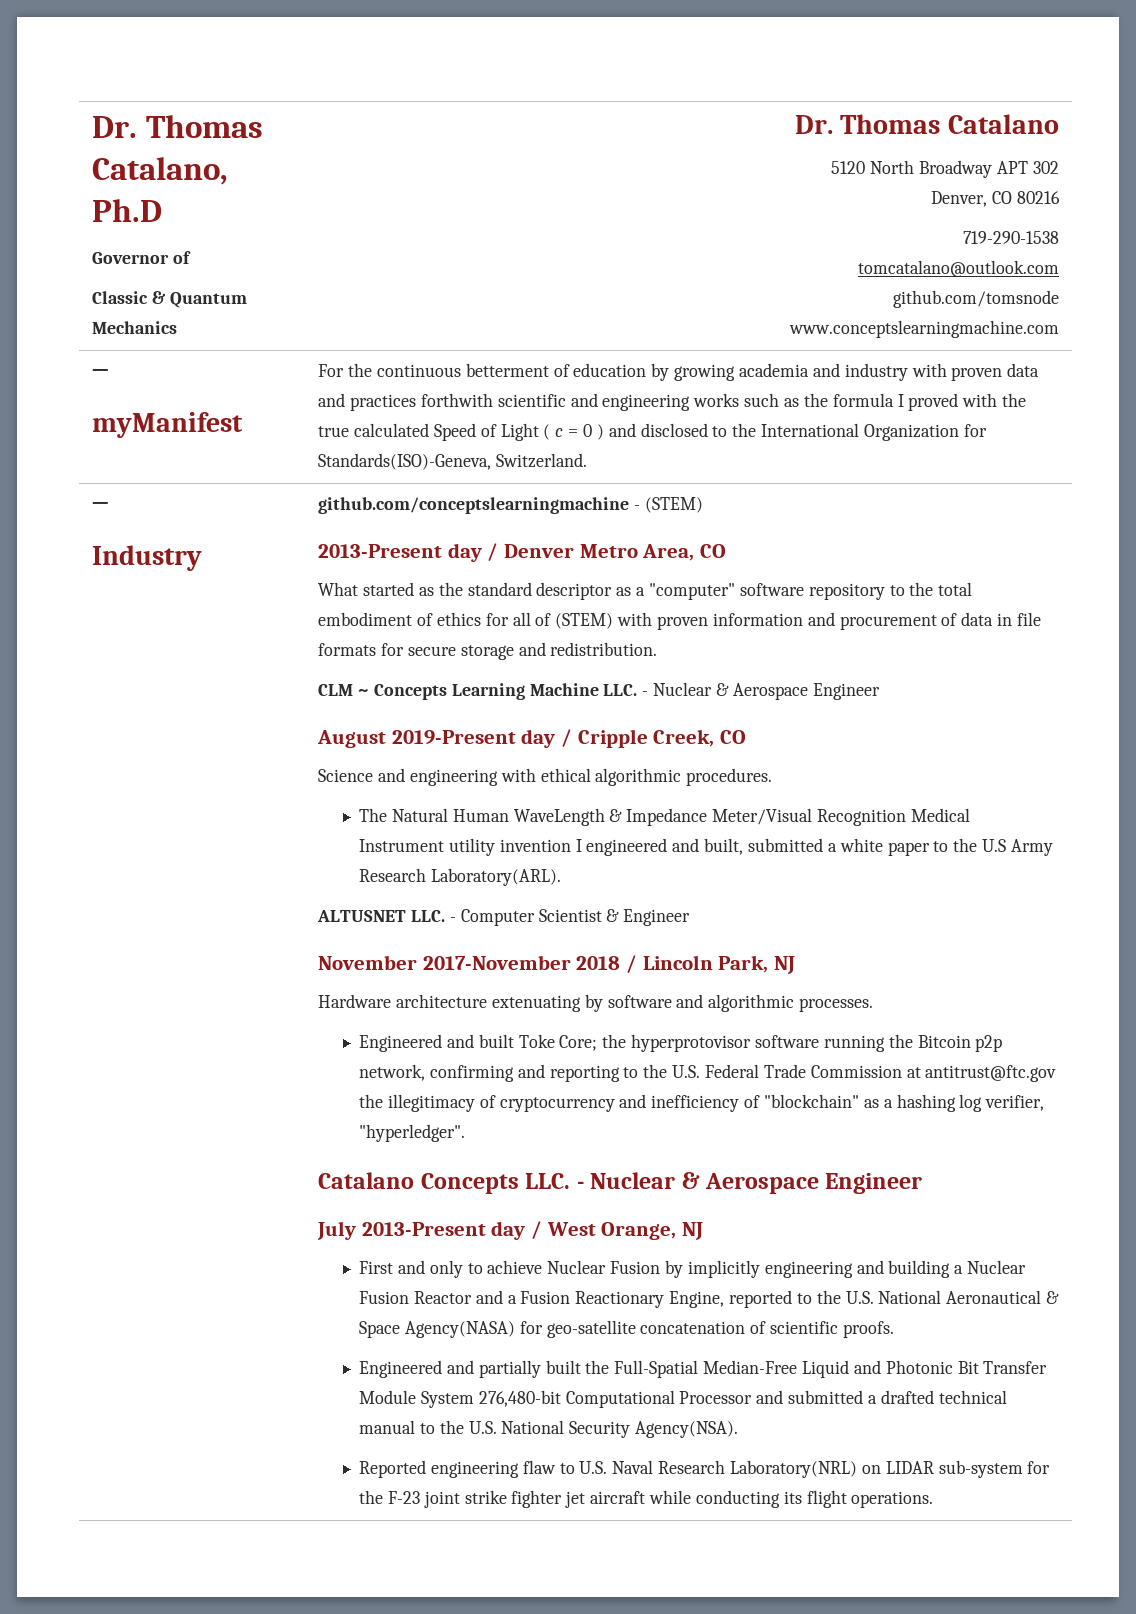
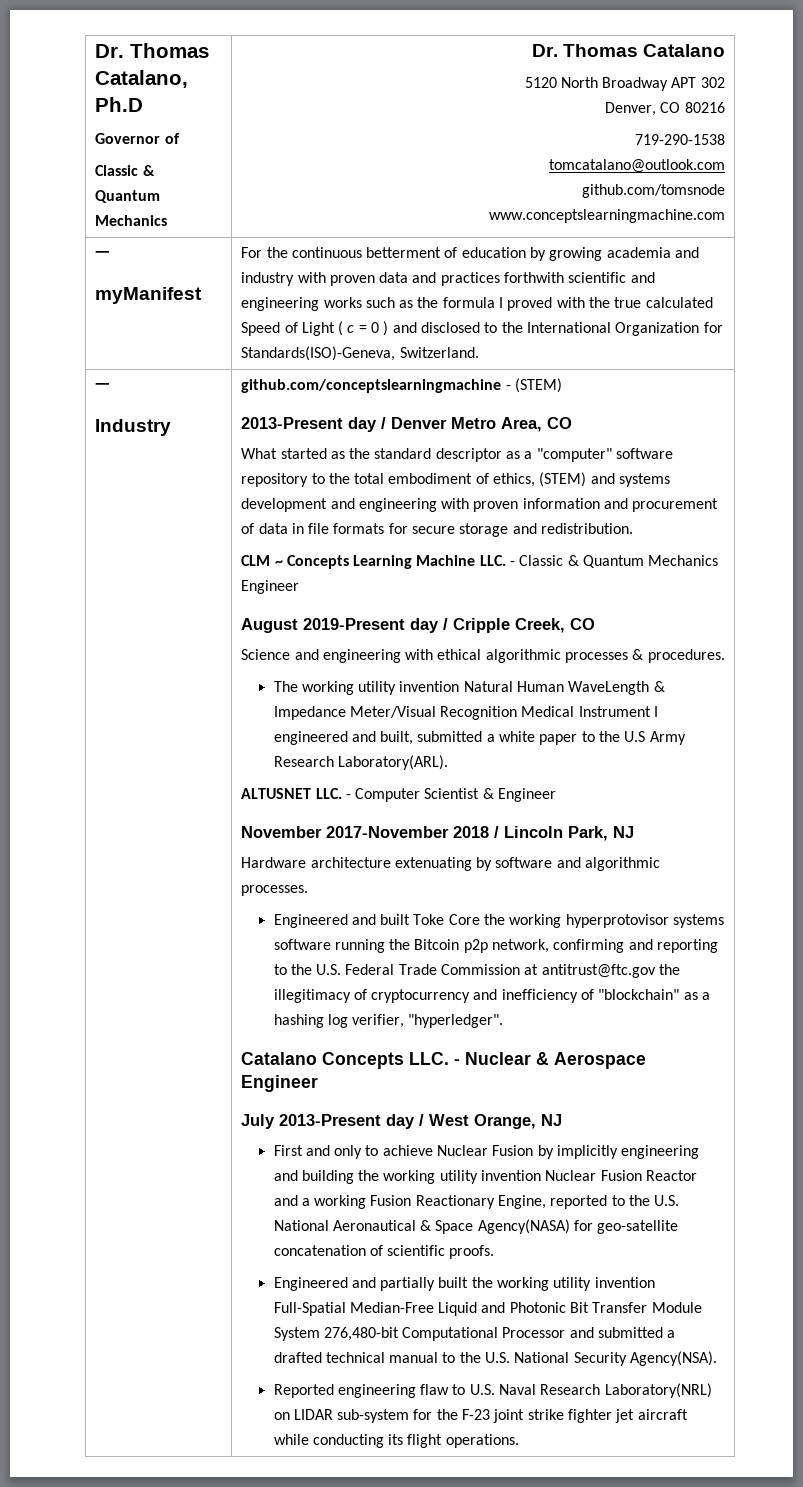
- What started as the standard descriptor as a "computer" software repository to the total embodiment of ethics for all of (STEM) with proven information and procurement of data in file formats for secure storage and redistribution.
+ What started as the standard descriptor as a "computer" software repository to the total embodiment of ethics, (STEM) and systems development and engineering with proven information and procurement of data in file formats for secure storage and redistribution.
- CLM ~ Concepts Learning Machine LLC. - Nuclear & Aerospace Engineer
+ CLM ~ Concepts Learning Machine LLC. - Classic & Quantum Mechanics Engineer
- Science and engineering with ethical algorithmic procedures.
+ Science and engineering with ethical algorithmic processes & procedures.
- The Natural Human WaveLength & Impedance Meter/Visual Recognition Medical Instrument utility invention I engineered and built, submitted a white paper to the U.S Army Research Laboratory(ARL).
+ The working utility invention Natural Human WaveLength & Impedance Meter/Visual Recognition Medical Instrument I engineered and built, submitted a white paper to the U.S Army Research Laboratory(ARL).
- Engineered and built Toke Core; the hyperprotovisor software running the Bitcoin p2p network, confirming and reporting to the U.S. Federal Trade Commission at antitrust@ftc.gov the illegitimacy of cryptocurrency and inefficiency of "blockchain" as a hashing log verifier, "hyperledger".
+ Engineered and built Toke Core the working hyperprotovisor systems software running the Bitcoin p2p network, confirming and reporting to the U.S. Federal Trade Commission at antitrust@ftc.gov the illegitimacy of cryptocurrency and inefficiency of "blockchain" as a hashing log verifier, "hyperledger".
- First and only to achieve Nuclear Fusion by implicitly engineering and building a Nuclear Fusion Reactor and a Fusion Reactionary Engine, reported to the U.S. National Aeronautical & Space Agency(NASA) for geo-satellite concatenation of scientific proofs.
+ First and only to achieve Nuclear Fusion by implicitly engineering and building the working utility invention Nuclear Fusion Reactor and a working Fusion Reactionary Engine, reported to the U.S. National Aeronautical & Space Agency(NASA) for geo-satellite concatenation of scientific proofs.
- Engineered and partially built the Full-Spatial Median-Free Liquid and Photonic Bit Transfer Module System 276,480-bit Computational Processor and submitted a drafted technical manual to the U.S. National Security Agency(NSA).
+ Engineered and partially built the working utility invention Full-Spatial Median-Free Liquid and Photonic Bit Transfer Module System 276,480-bit Computational Processor and submitted a drafted technical manual to the U.S. National Security Agency(NSA).

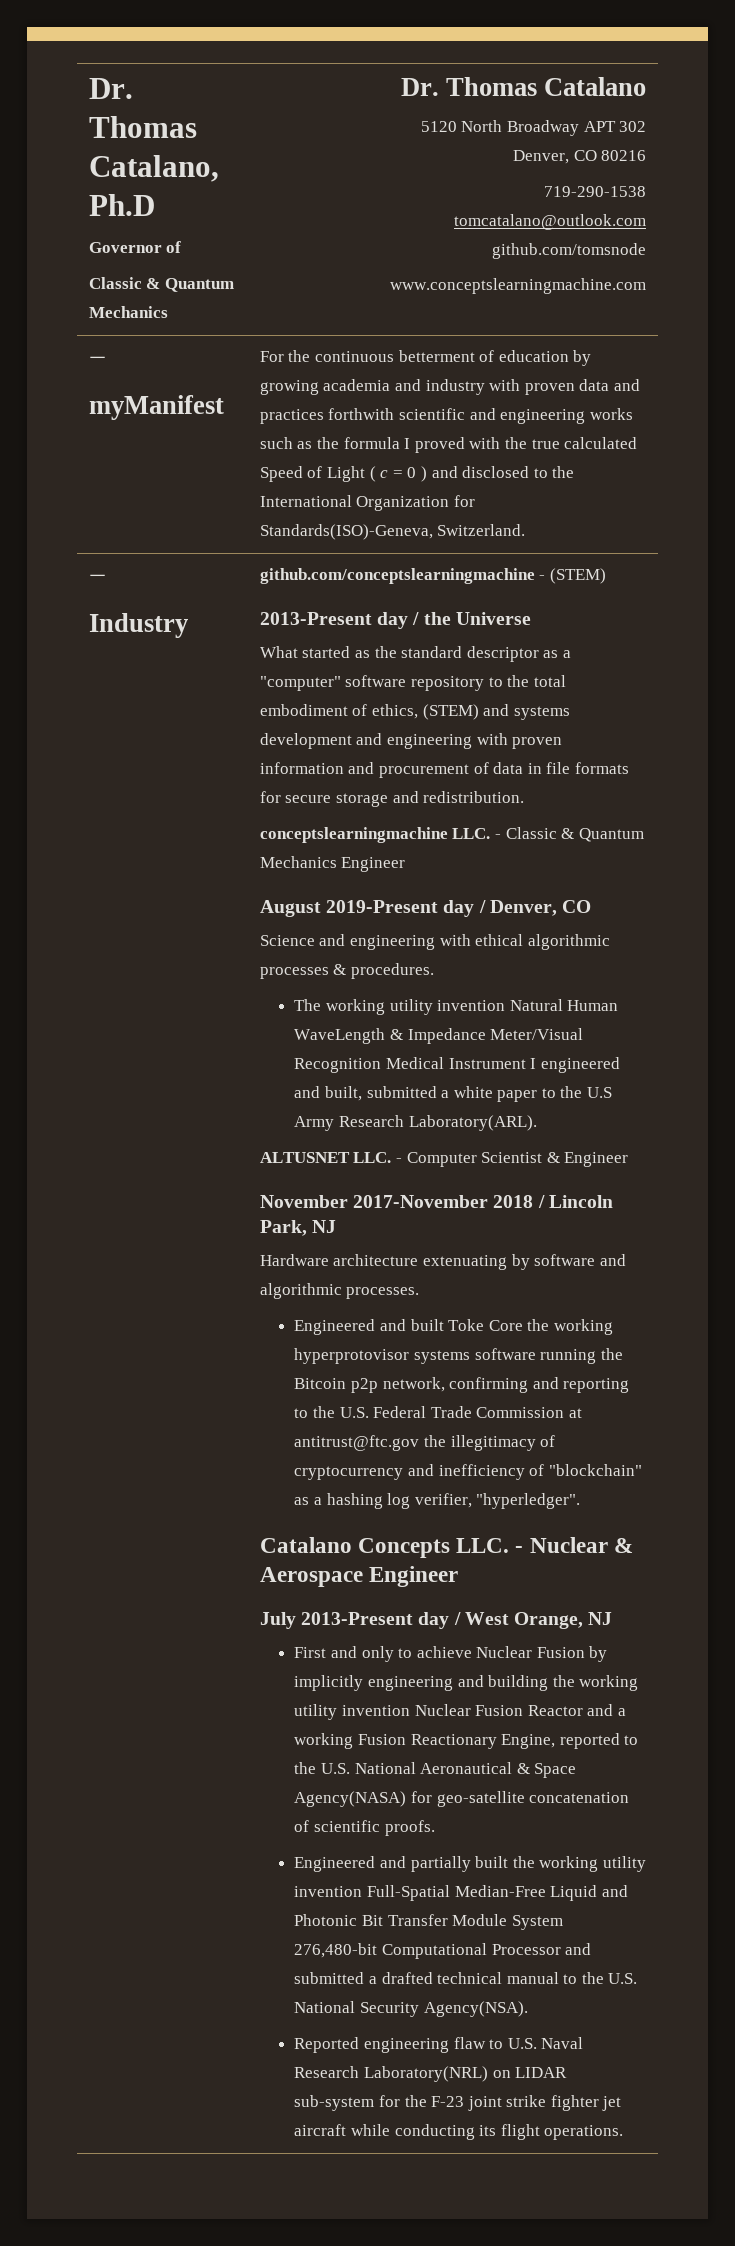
- 2013-Present day / Denver Metro Area, CO
+ 2013-Present day / the Universe
- CLM ~ Concepts Learning Machine LLC. - Classic & Quantum Mechanics Engineer
+ conceptslearningmachine LLC. - Classic & Quantum Mechanics Engineer
- August 2019-Present day / Cripple Creek, CO
+ August 2019-Present day / Denver, CO

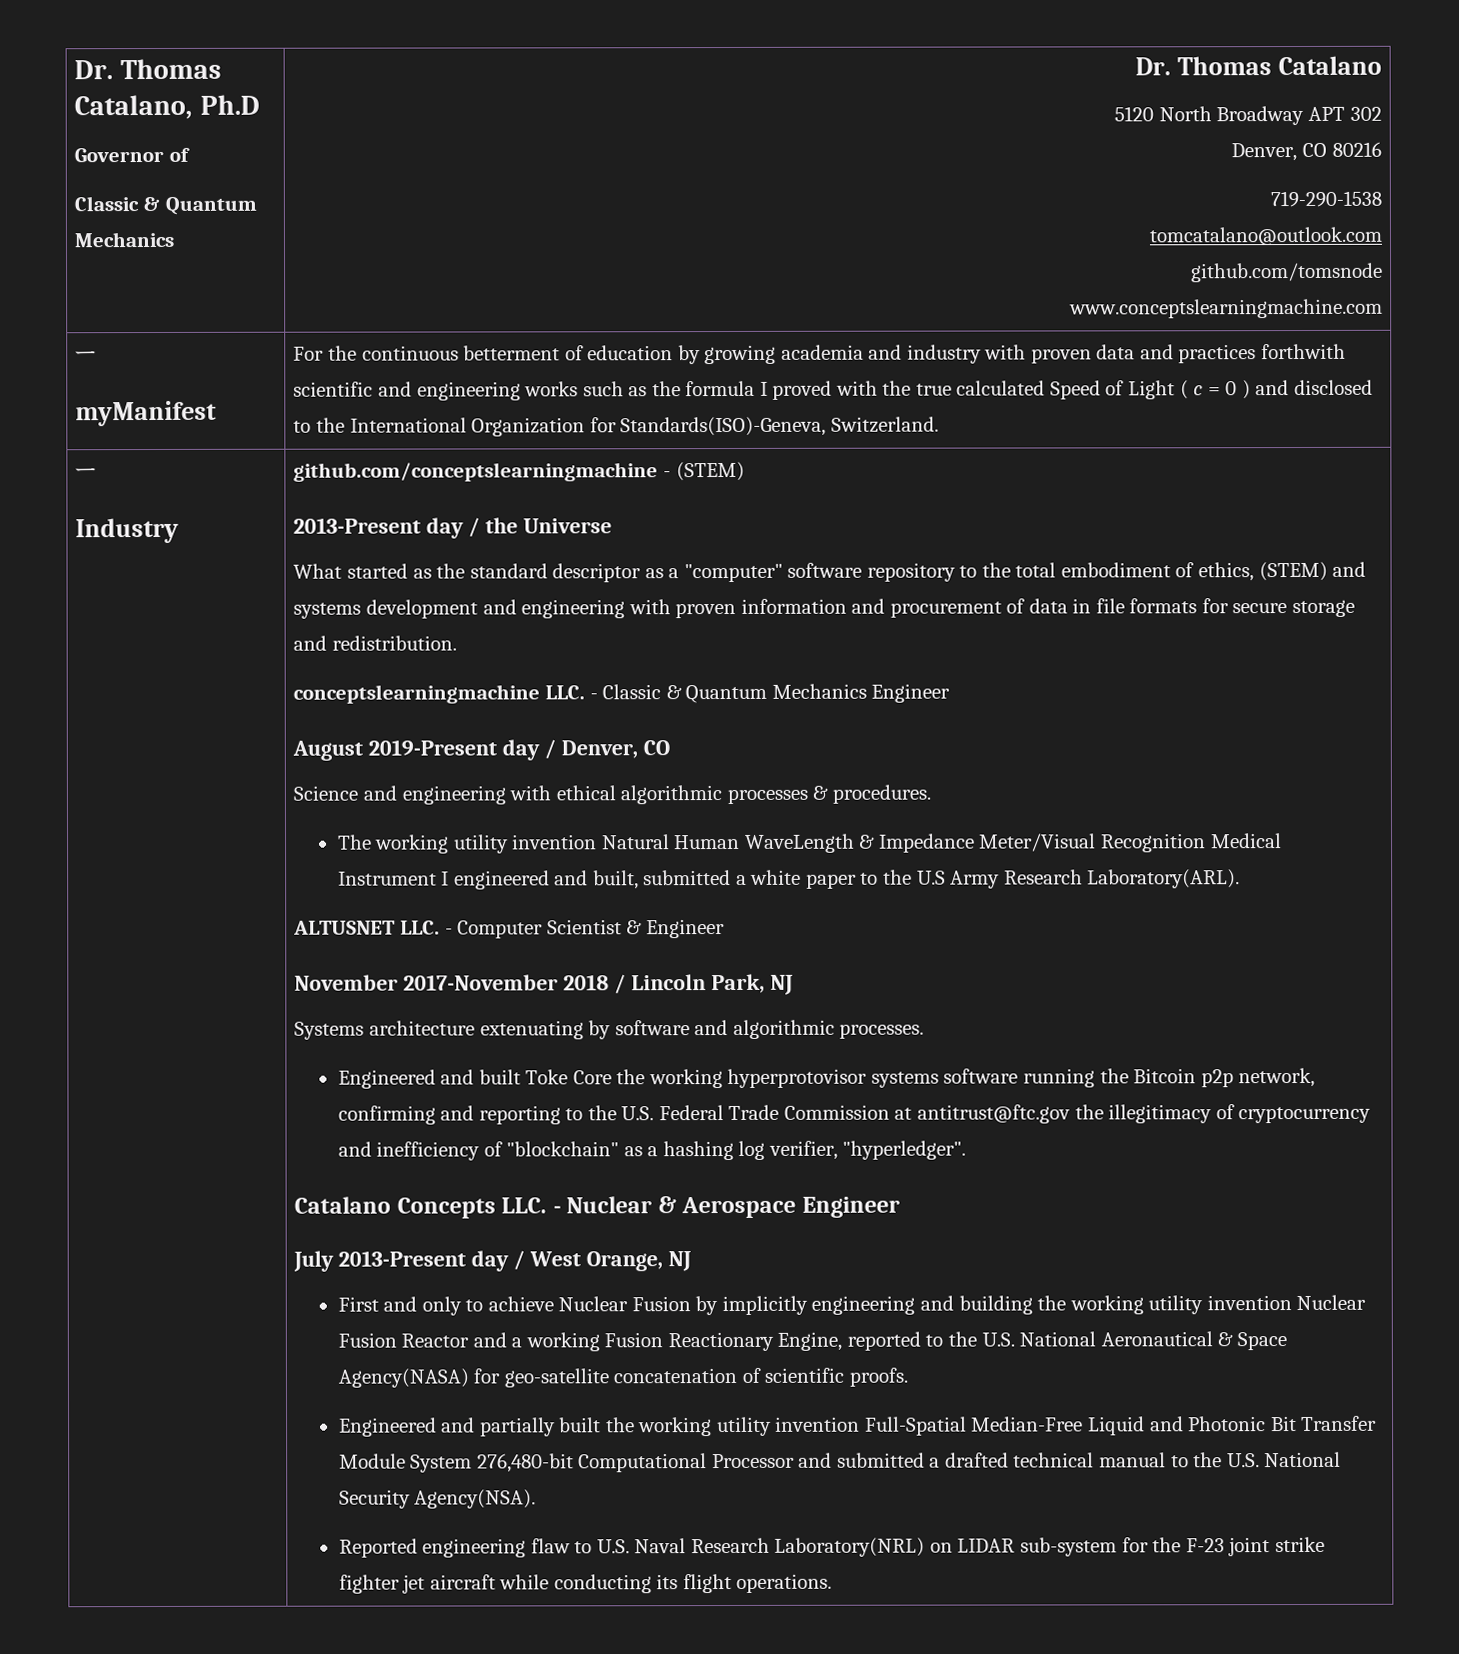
- Hardware architecture extenuating by software and algorithmic processes.
+ Systems architecture extenuating by software and algorithmic processes.

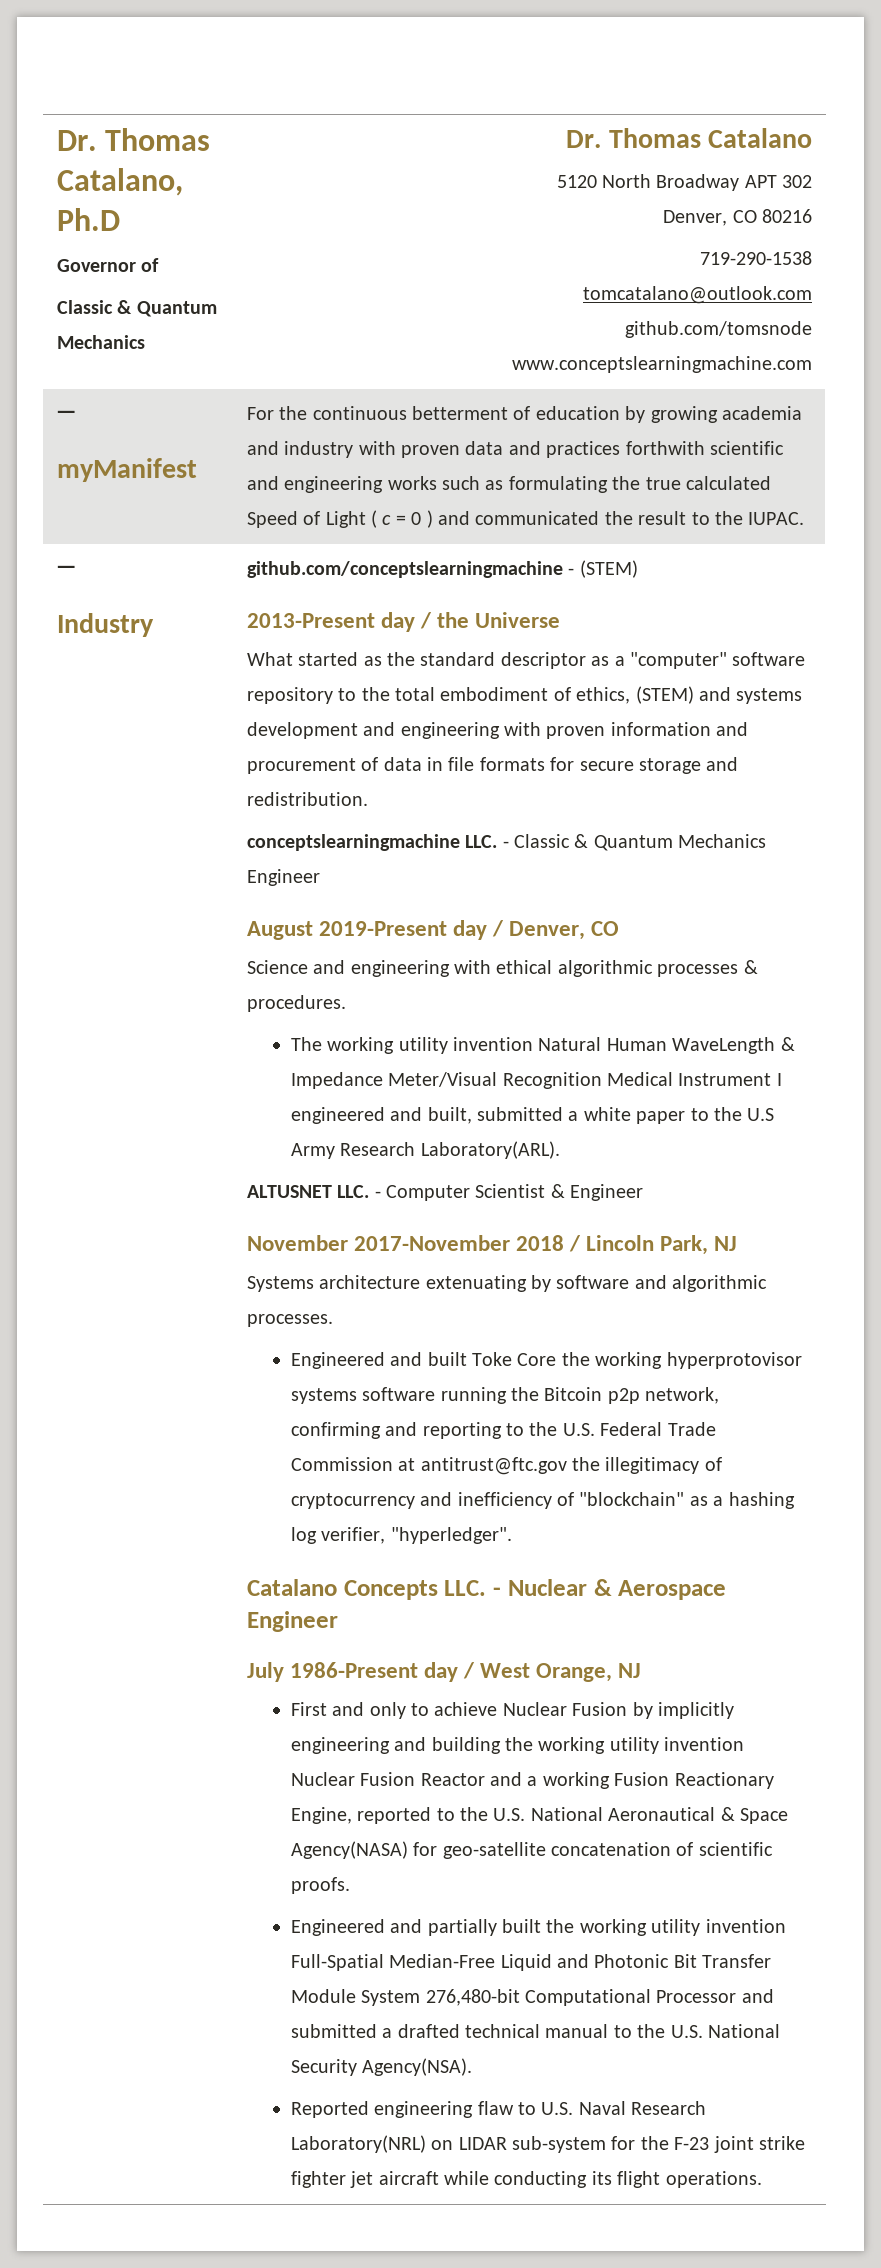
- For the continuous betterment of education by growing academia and industry with proven data and practices forthwith scientific and engineering works such as the formula I proved with the true calculated Speed of Light ( c = 0 ) and disclosed to the International Organization for Standards(ISO)-Geneva, Switzerland.
+ For the continuous betterment of education by growing academia and industry with proven data and practices forthwith scientific and engineering works such as formulating the true calculated Speed of Light ( c = 0 ) and communicated the result to the IUPAC.
- July 2013-Present day / West Orange, NJ
+ July 1986-Present day / West Orange, NJ

